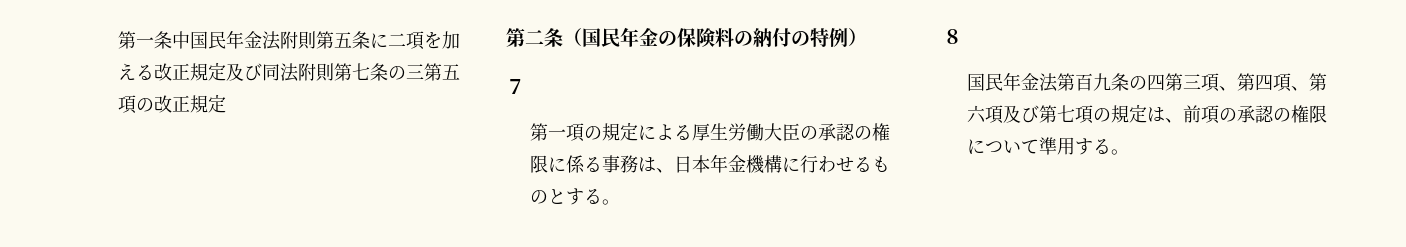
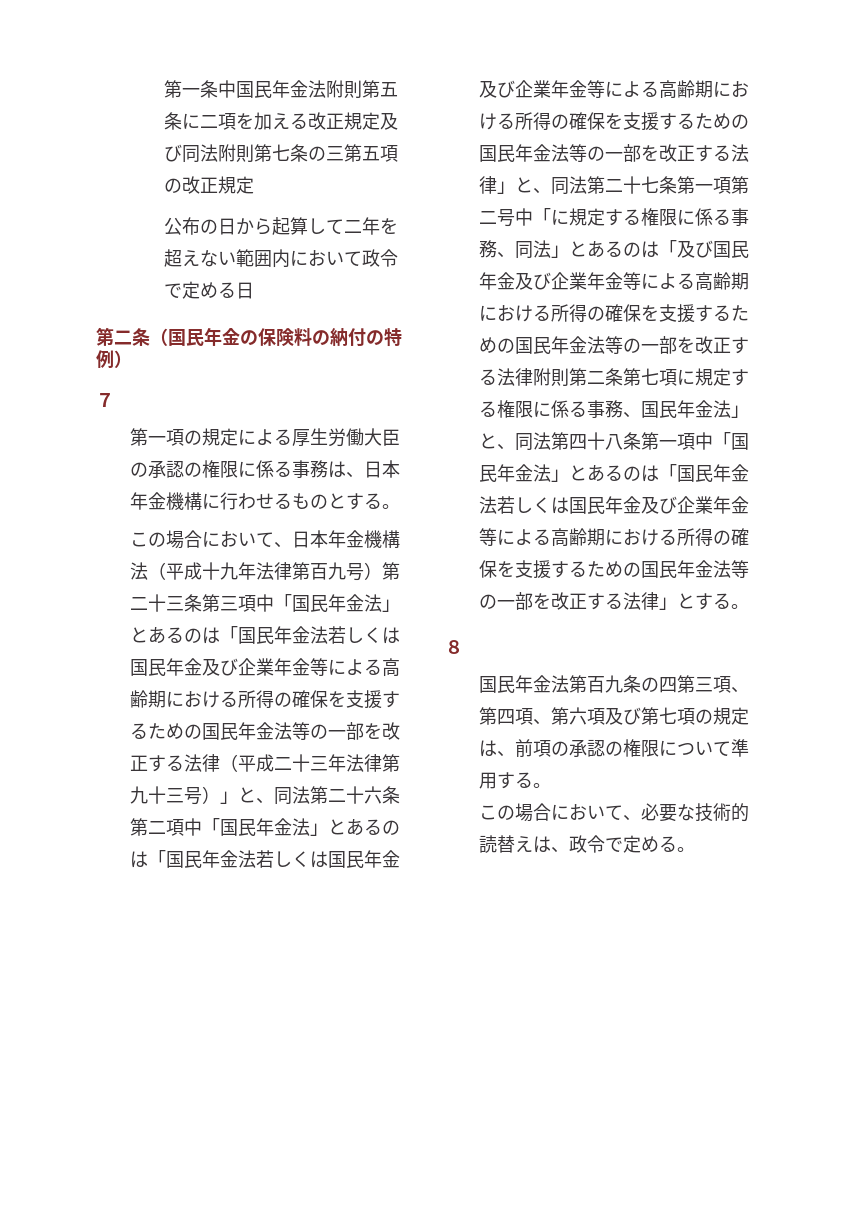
+ 公布の日から起算して二年を超えない範囲内において政令で定める日
+ この場合において、日本年金機構法（平成十九年法律第百九号）第二十三条第三項中「国民年金法」とあるのは「国民年金法若しくは国民年金及び企業年金等による高齢期における所得の確保を支援するための国民年金法等の一部を改正する法律（平成二十三年法律第九十三号）」と、同法第二十六条第二項中「国民年金法」とあるのは「国民年金法若しくは国民年金及び企業年金等による高齢期における所得の確保を支援するための国民年金法等の一部を改正する法律」と、同法第二十七条第一項第二号中「に規定する権限に係る事務、同法」とあるのは「及び国民年金及び企業年金等による高齢期における所得の確保を支援するための国民年金法等の一部を改正する法律附則第二条第七項に規定する権限に係る事務、国民年金法」と、同法第四十八条第一項中「国民年金法」とあるのは「国民年金法若しくは国民年金及び企業年金等による高齢期における所得の確保を支援するための国民年金法等の一部を改正する法律」とする。
+ この場合において、必要な技術的読替えは、政令で定める。

